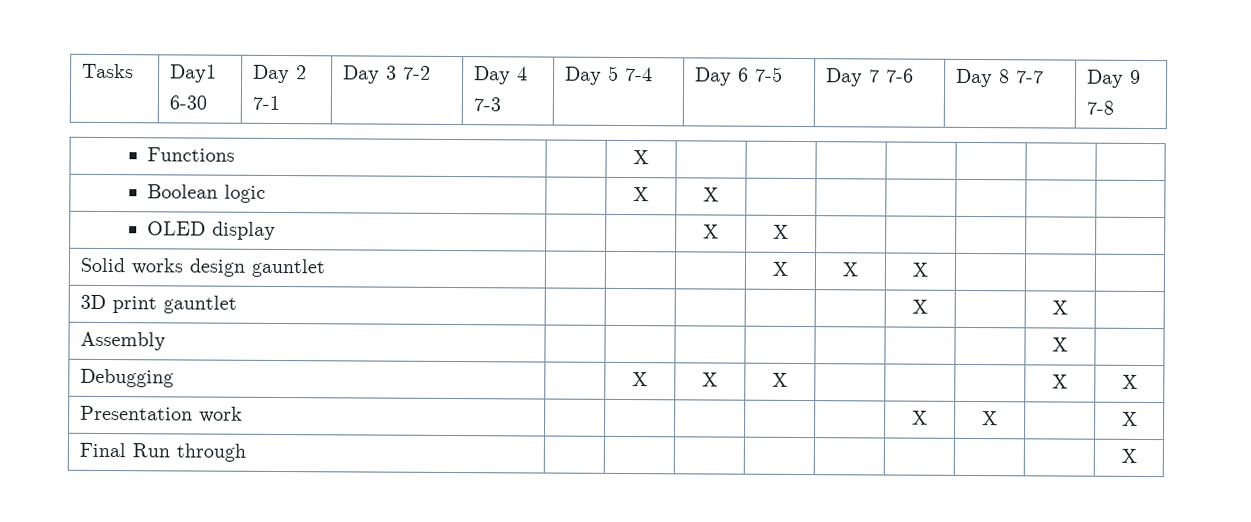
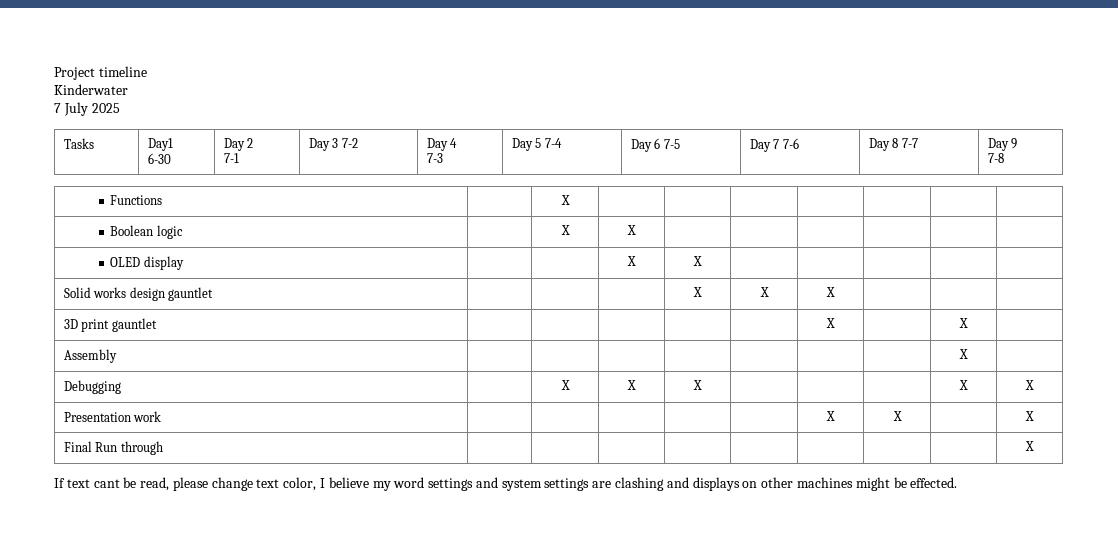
+ Project timeline
+ Kinderwater
+ 7 July 2025
+ If text cant be read, please change text color, I believe my word settings and system settings are clashing and displays on other machines might be effected.

